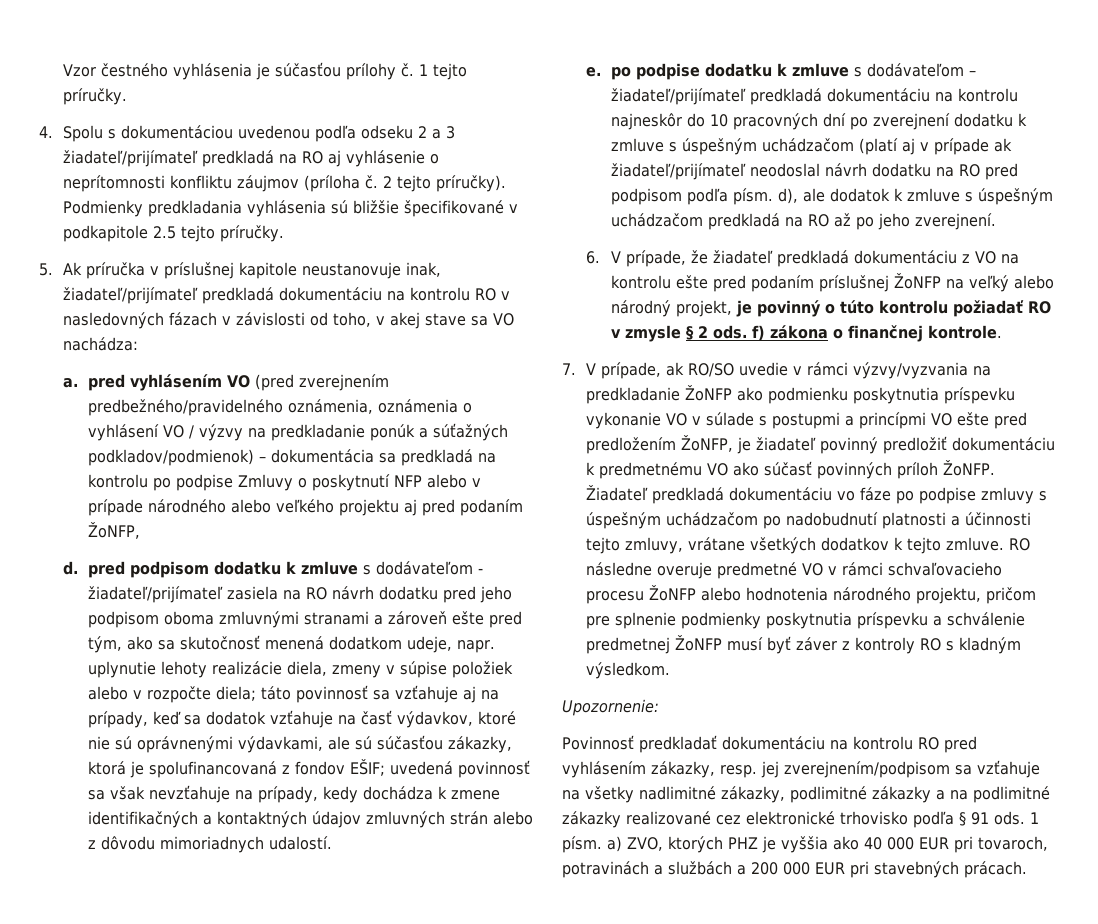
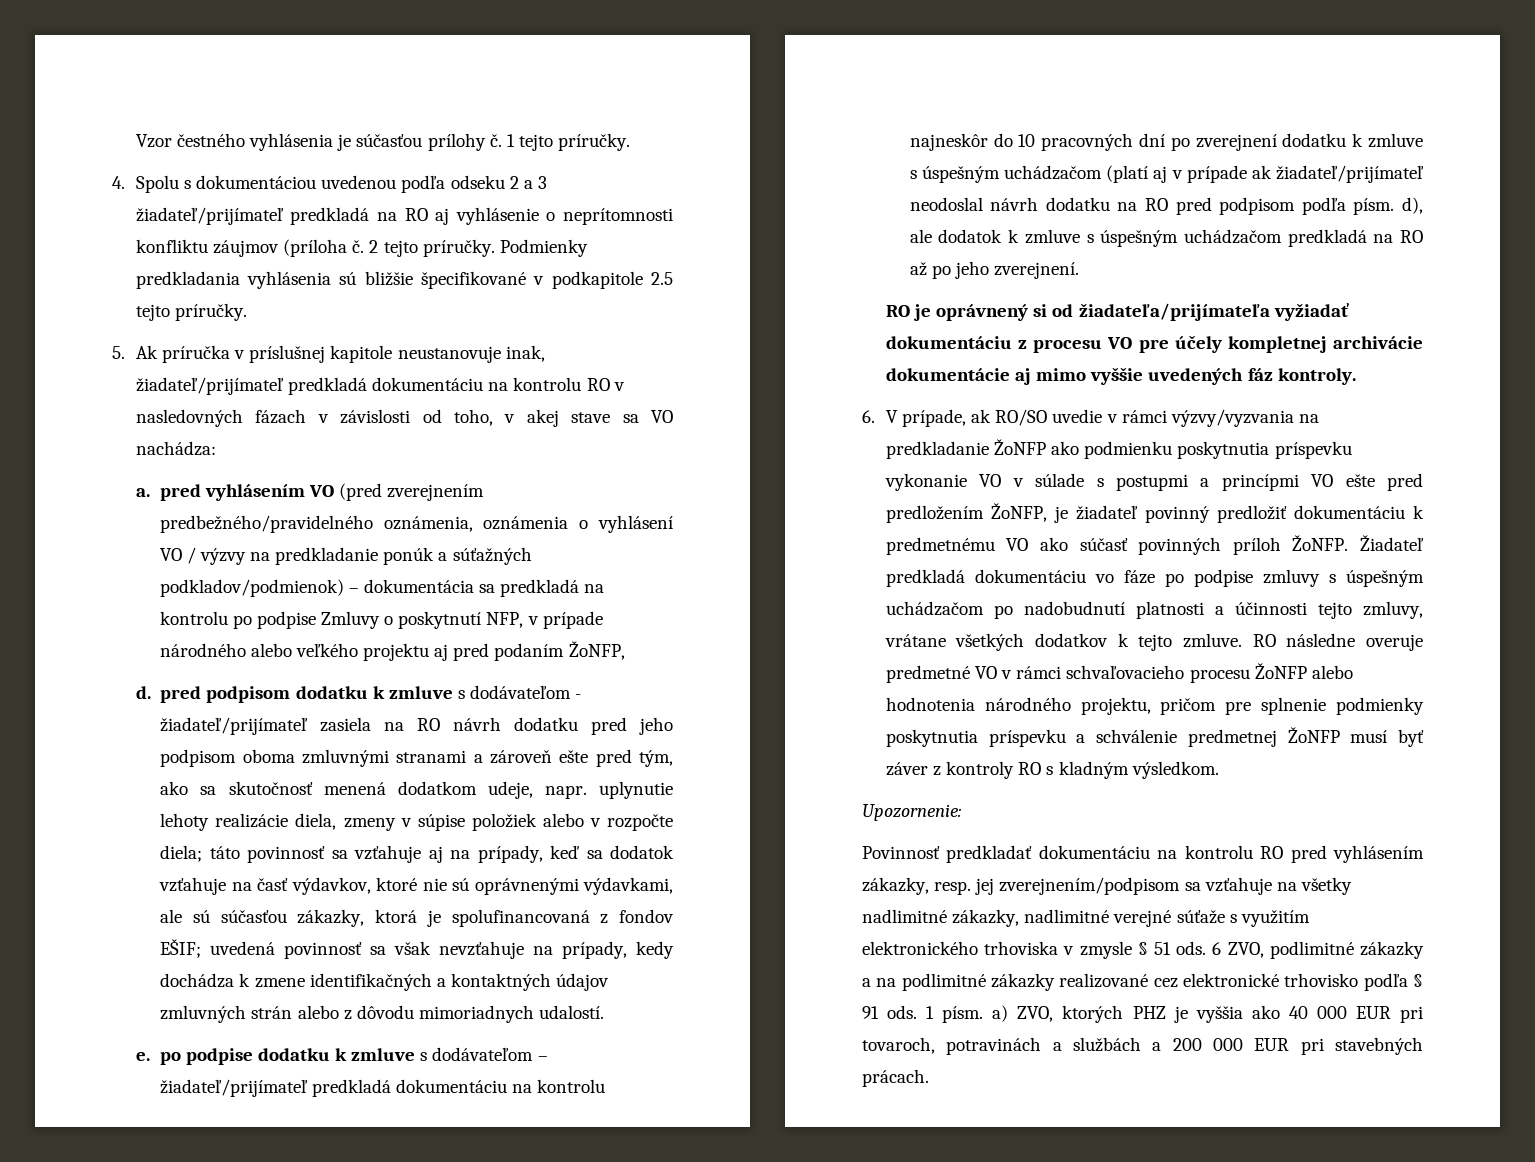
- 2 tejto príručky).
+ 2 tejto príručky.
- a. pred vyhlásením VO (pred zverejnením predbežného/pravidelného oznámenia, oznámenia o vyhlásení VO / výzvy na predkladanie ponúk a súťažných podkladov/podmienok) – dokumentácia sa predkladá na kontrolu po podpise Zmluvy o poskytnutí NFP alebo v prípade národného alebo veľkého projektu aj pred podaním ŽoNFP,
+ a. pred vyhlásením VO (pred zverejnením predbežného/pravidelného oznámenia, oznámenia o vyhlásení VO / výzvy na predkladanie ponúk a súťažných podkladov/podmienok) – dokumentácia sa predkladá na kontrolu po podpise Zmluvy o poskytnutí NFP, v prípade národného alebo veľkého projektu aj pred podaním ŽoNFP,
- 6. V prípade, že žiadateľ predkladá dokumentáciu z VO na kontrolu ešte pred podaním príslušnej ŽoNFP na veľký alebo národný projekt, je povinný o túto kontrolu požiadať RO v zmysle § 2 ods. f) zákona o finančnej kontrole.
- 7. V prípade, ak RO/SO uvedie v rámci výzvy/vyzvania na predkladanie ŽoNFP ako podmienku poskytnutia príspevku vykonanie VO v súlade s postupmi a princípmi VO ešte pred predložením ŽoNFP, je žiadateľ povinný predložiť dokumentáciu k predmetnému VO ako súčasť povinných príloh ŽoNFP.
+ RO je oprávnený si od žiadateľa/prijímateľa vyžiadať dokumentáciu z procesu VO pre účely kompletnej archivácie dokumentácie aj mimo vyššie uvedených fáz kontroly.
+ 6. V prípade, ak RO/SO uvedie v rámci výzvy/vyzvania na predkladanie ŽoNFP ako podmienku poskytnutia príspevku vykonanie VO v súlade s postupmi a princípmi VO ešte pred predložením ŽoNFP, je žiadateľ povinný predložiť dokumentáciu k predmetnému VO ako súčasť povinných príloh ŽoNFP.
- Povinnosť predkladať dokumentáciu na kontrolu RO pred vyhlásením zákazky, resp. jej zverejnením/podpisom sa vzťahuje na všetky nadlimitné zákazky, podlimitné zákazky a na podlimitné zákazky realizované cez elektronické trhovisko podľa § 91 ods.
+ Povinnosť predkladať dokumentáciu na kontrolu RO pred vyhlásením zákazky, resp. jej zverejnením/podpisom sa vzťahuje na všetky nadlimitné zákazky, nadlimitné verejné súťaže s využitím elektronického trhoviska v zmysle § 51 ods. 6 ZVO, podlimitné zákazky a na podlimitné zákazky realizované cez elektronické trhovisko podľa § 91 ods.

